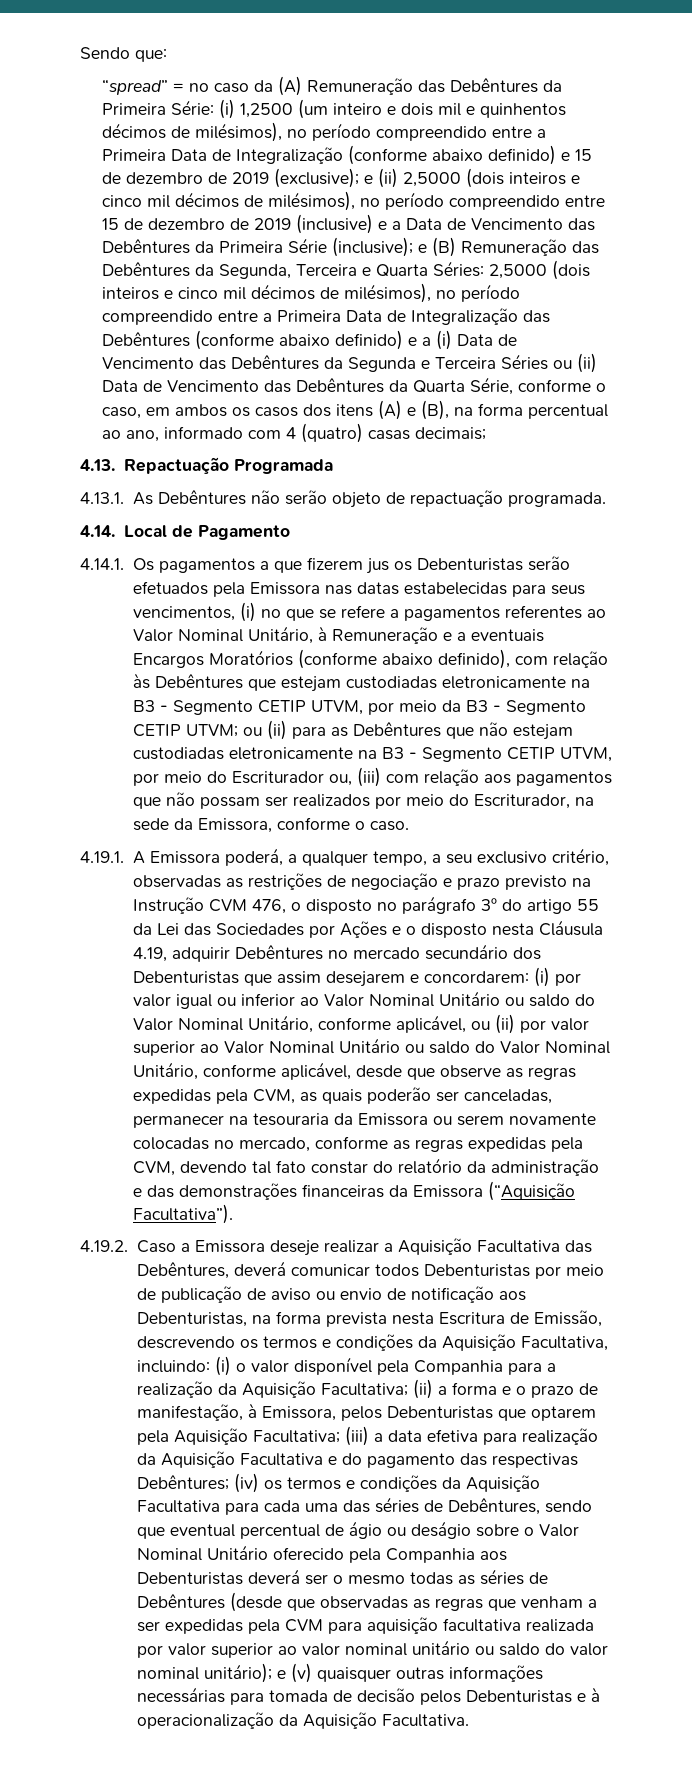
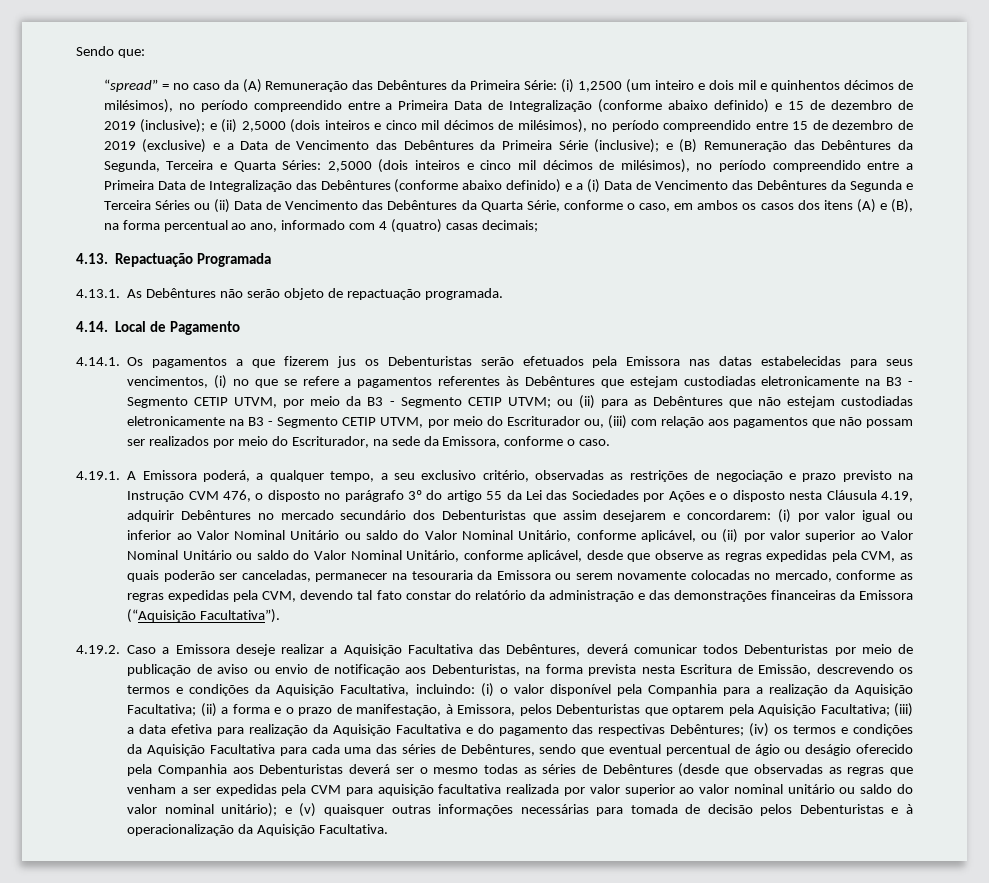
- (i) 1,2500 (um inteiro e dois mil e quinhentos décimos de milésimos), no período compreendido entre a Primeira Data de Integralização (conforme abaixo definido) e 15 de dezembro de 2019 (exclusive);
+ (i) 1,2500 (um inteiro e dois mil e quinhentos décimos de milésimos), no período compreendido entre a Primeira Data de Integralização (conforme abaixo definido) e 15 de dezembro de 2019 (inclusive);
- e (ii) 2,5000 (dois inteiros e cinco mil décimos de milésimos), no período compreendido entre 15 de dezembro de 2019 (inclusive) e a Data de Vencimento das Debêntures da Primeira Série (inclusive);
+ e (ii) 2,5000 (dois inteiros e cinco mil décimos de milésimos), no período compreendido entre 15 de dezembro de 2019 (exclusive) e a Data de Vencimento das Debêntures da Primeira Série (inclusive);
- 4.14.1. Os pagamentos a que fizerem jus os Debenturistas serão efetuados pela Emissora nas datas estabelecidas para seus vencimentos, (i) no que se refere a pagamentos referentes ao Valor Nominal Unitário, à Remuneração e a eventuais Encargos Moratórios (conforme abaixo definido), com relação às Debêntures que estejam custodiadas eletronicamente na B3 - Segmento CETIP UTVM, por meio da B3 - Segmento CETIP UTVM;
+ 4.14.1. Os pagamentos a que fizerem jus os Debenturistas serão efetuados pela Emissora nas datas estabelecidas para seus vencimentos, (i) no que se refere a pagamentos referentes às Debêntures que estejam custodiadas eletronicamente na B3 - Segmento CETIP UTVM, por meio da B3 - Segmento CETIP UTVM;
- (iv) os termos e condições da Aquisição Facultativa para cada uma das séries de Debêntures, sendo que eventual percentual de ágio ou deságio sobre o Valor Nominal Unitário oferecido pela Companhia aos Debenturistas deverá ser o mesmo todas as séries de Debêntures (desde que observadas as regras que venham a ser expedidas pela CVM para aquisição facultativa realizada por valor superior ao valor nominal unitário ou saldo do valor nominal unitário);
+ (iv) os termos e condições da Aquisição Facultativa para cada uma das séries de Debêntures, sendo que eventual percentual de ágio ou deságio oferecido pela Companhia aos Debenturistas deverá ser o mesmo todas as séries de Debêntures (desde que observadas as regras que venham a ser expedidas pela CVM para aquisição facultativa realizada por valor superior ao valor nominal unitário ou saldo do valor nominal unitário);

